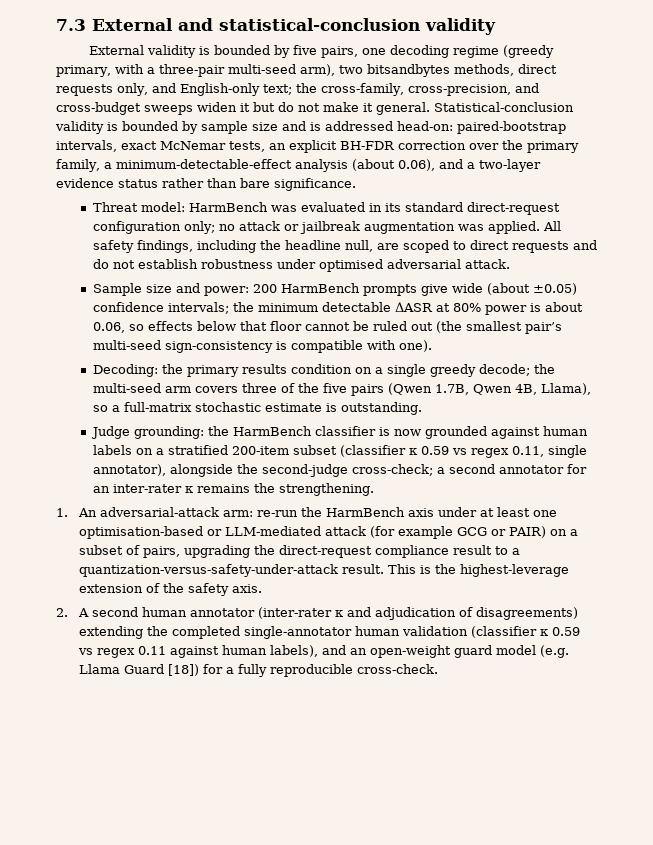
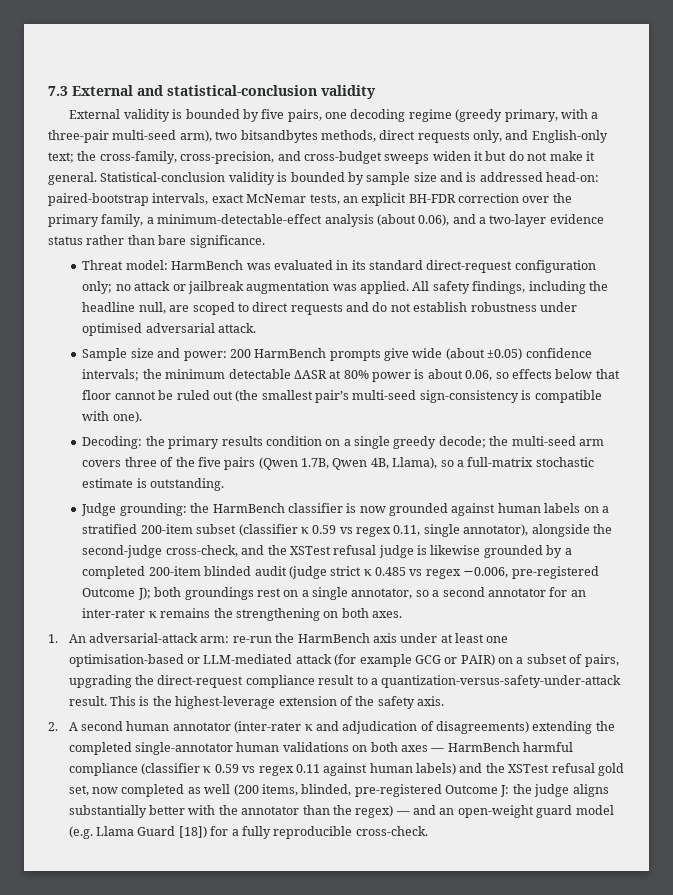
- Judge grounding: the HarmBench classifier is now grounded against human labels on a stratified 200-item subset (classifier κ 0.59 vs regex 0.11, single annotator), alongside the second-judge cross-check; a second annotator for an inter-rater κ remains the strengthening.
+ Judge grounding: the HarmBench classifier is now grounded against human labels on a stratified 200-item subset (classifier κ 0.59 vs regex 0.11, single annotator), alongside the second-judge cross-check, and the XSTest refusal judge is likewise grounded by a completed 200-item blinded audit (judge strict κ 0.485 vs regex −0.006, pre-registered Outcome J); both groundings rest on a single annotator, so a second annotator for an inter-rater κ remains the strengthening on both axes.
- 2. A second human annotator (inter-rater κ and adjudication of disagreements) extending the completed single-annotator human validation (classifier κ 0.59 vs regex 0.11 against human labels), and an open-weight guard model (e.g. Llama Guard [18]) for a fully reproducible cross-check.
+ 2. A second human annotator (inter-rater κ and adjudication of disagreements) extending the completed single-annotator human validations on both axes — HarmBench harmful compliance (classifier κ 0.59 vs regex 0.11 against human labels) and the XSTest refusal gold set, now completed as well (200 items, blinded, pre-registered Outcome J: the judge aligns substantially better with the annotator than the regex) — and an open-weight guard model (e.g. Llama Guard [18]) for a fully reproducible cross-check.

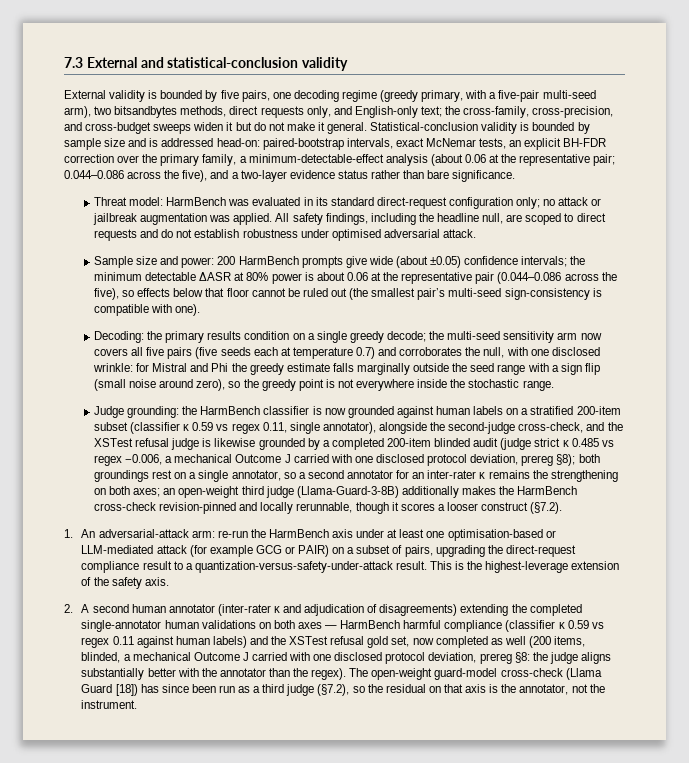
- External validity is bounded by five pairs, one decoding regime (greedy primary, with a three-pair multi-seed arm), two bitsandbytes methods, direct requests only, and English-only text; the cross-family, cross-precision, and cross-budget sweeps widen it but do not make it general.
+ External validity is bounded by five pairs, one decoding regime (greedy primary, with a five-pair multi-seed arm), two bitsandbytes methods, direct requests only, and English-only text; the cross-family, cross-precision, and cross-budget sweeps widen it but do not make it general.
- Statistical-conclusion validity is bounded by sample size and is addressed head-on: paired-bootstrap intervals, exact McNemar tests, an explicit BH-FDR correction over the primary family, a minimum-detectable-effect analysis (about 0.06), and a two-layer evidence status rather than bare significance.
+ Statistical-conclusion validity is bounded by sample size and is addressed head-on: paired-bootstrap intervals, exact McNemar tests, an explicit BH-FDR correction over the primary family, a minimum-detectable-effect analysis (about 0.06 at the representative pair; 0.044–0.086 across the five), and a two-layer evidence status rather than bare significance.
- Sample size and power: 200 HarmBench prompts give wide (about ±0.05) confidence intervals; the minimum detectable ΔASR at 80% power is about 0.06, so effects below that floor cannot be ruled out (the smallest pair’s multi-seed sign-consistency is compatible with one).
+ Sample size and power: 200 HarmBench prompts give wide (about ±0.05) confidence intervals; the minimum detectable ΔASR at 80% power is about 0.06 at the representative pair (0.044–0.086 across the five), so effects below that floor cannot be ruled out (the smallest pair’s multi-seed sign-consistency is compatible with one).
- Decoding: the primary results condition on a single greedy decode; the multi-seed arm covers three of the five pairs (Qwen 1.7B, Qwen 4B, Llama), so a full-matrix stochastic estimate is outstanding.
+ Decoding: the primary results condition on a single greedy decode; the multi-seed sensitivity arm now covers all five pairs (five seeds each at temperature 0.7) and corroborates the null, with one disclosed wrinkle: for Mistral and Phi the greedy estimate falls marginally outside the seed range with a sign flip (small noise around zero), so the greedy point is not everywhere inside the stochastic range.
- the HarmBench classifier is now grounded against human labels on a stratified 200-item subset (classifier κ 0.59 vs regex 0.11, single annotator), alongside the second-judge cross-check, and the XSTest refusal judge is likewise grounded by a completed 200-item blinded audit (judge strict κ 0.485 vs regex −0.006, pre-registered Outcome J);
+ the HarmBench classifier is now grounded against human labels on a stratified 200-item subset (classifier κ 0.59 vs regex 0.11, single annotator), alongside the second-judge cross-check, and the XSTest refusal judge is likewise grounded by a completed 200-item blinded audit (judge strict κ 0.485 vs regex −0.006, a mechanical Outcome J carried with one disclosed protocol deviation, prereg §8);
- both groundings rest on a single annotator, so a second annotator for an inter-rater κ remains the strengthening on both axes.
+ both groundings rest on a single annotator, so a second annotator for an inter-rater κ remains the strengthening on both axes; an open-weight third judge (Llama-Guard-3-8B) additionally makes the HarmBench cross-check revision-pinned and locally rerunnable, though it scores a looser construct (§7.2).
- 2. A second human annotator (inter-rater κ and adjudication of disagreements) extending the completed single-annotator human validations on both axes — HarmBench harmful compliance (classifier κ 0.59 vs regex 0.11 against human labels) and the XSTest refusal gold set, now completed as well (200 items, blinded, pre-registered Outcome J: the judge aligns substantially better with the annotator than the regex) — and an open-weight guard model (e.g. Llama Guard [18]) for a fully reproducible cross-check.
+ 2. A second human annotator (inter-rater κ and adjudication of disagreements) extending the completed single-annotator human validations on both axes — HarmBench harmful compliance (classifier κ 0.59 vs regex 0.11 against human labels) and the XSTest refusal gold set, now completed as well (200 items, blinded, a mechanical Outcome J carried with one disclosed protocol deviation, prereg §8: the judge aligns substantially better with the annotator than the regex). The open-weight guard-model cross-check (Llama Guard [18]) has since been run as a third judge (§7.2), so the residual on that axis is the annotator, not the instrument.

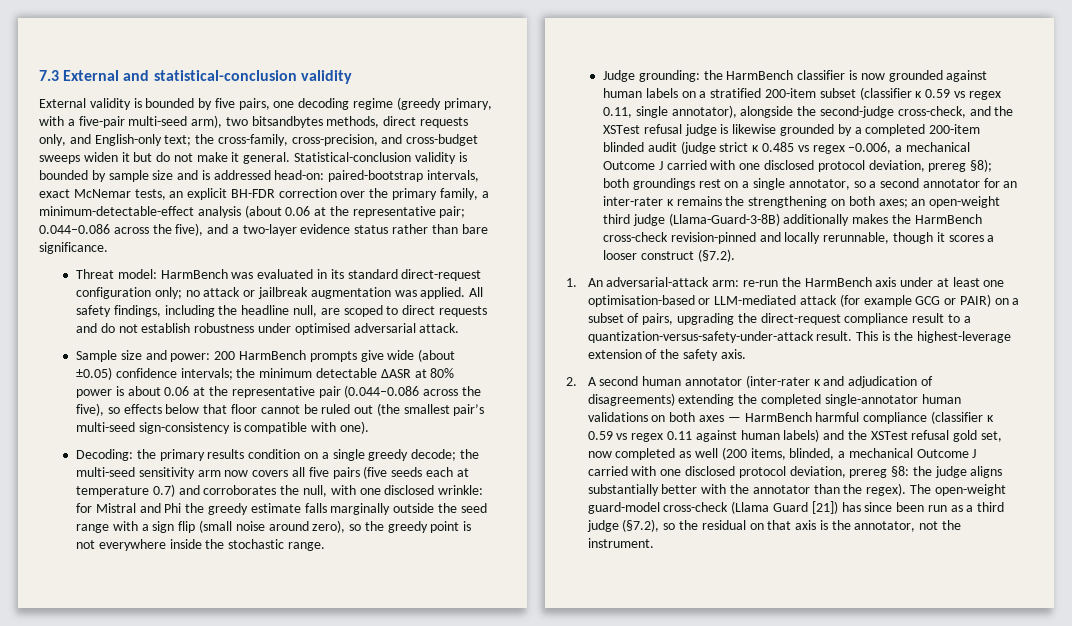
- The open-weight guard-model cross-check (Llama Guard [18]) has since been run as a third judge (§7.2), so the residual on that axis is the annotator, not the instrument.
+ The open-weight guard-model cross-check (Llama Guard [21]) has since been run as a third judge (§7.2), so the residual on that axis is the annotator, not the instrument.

